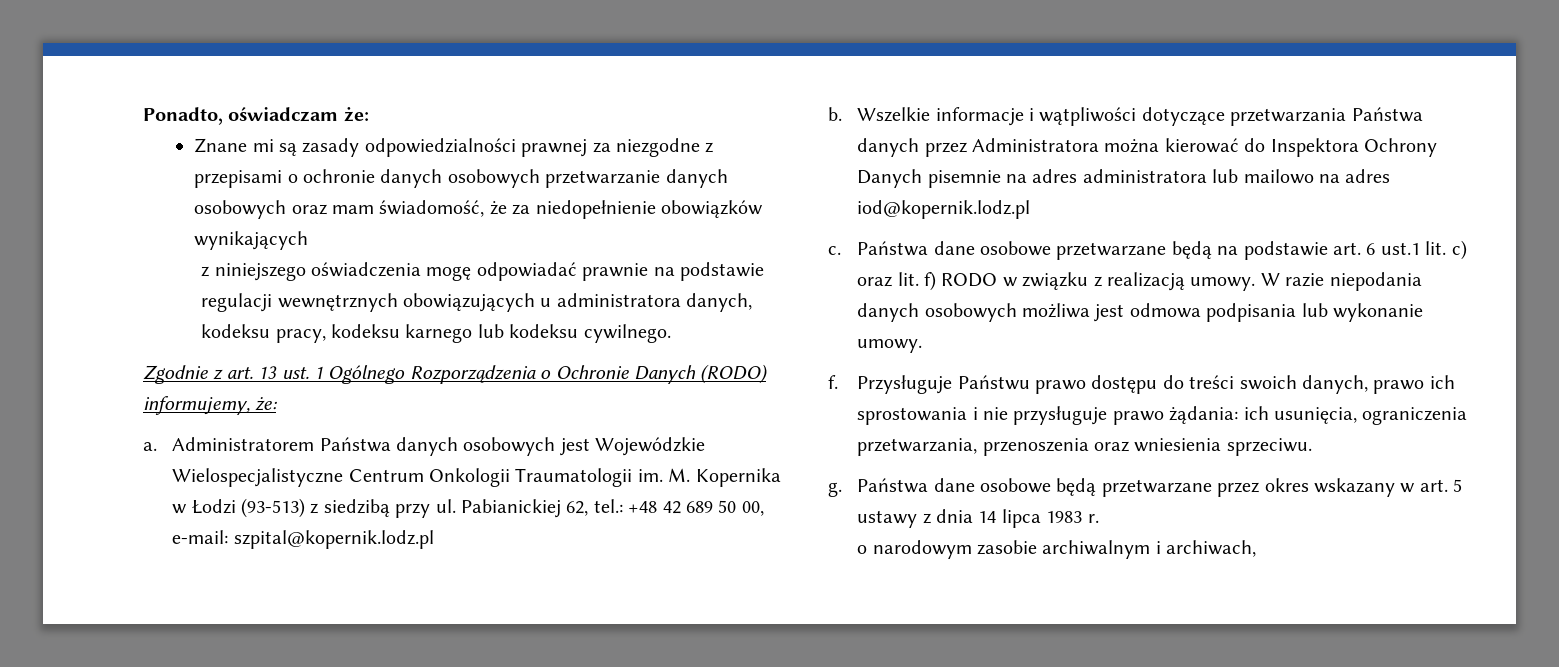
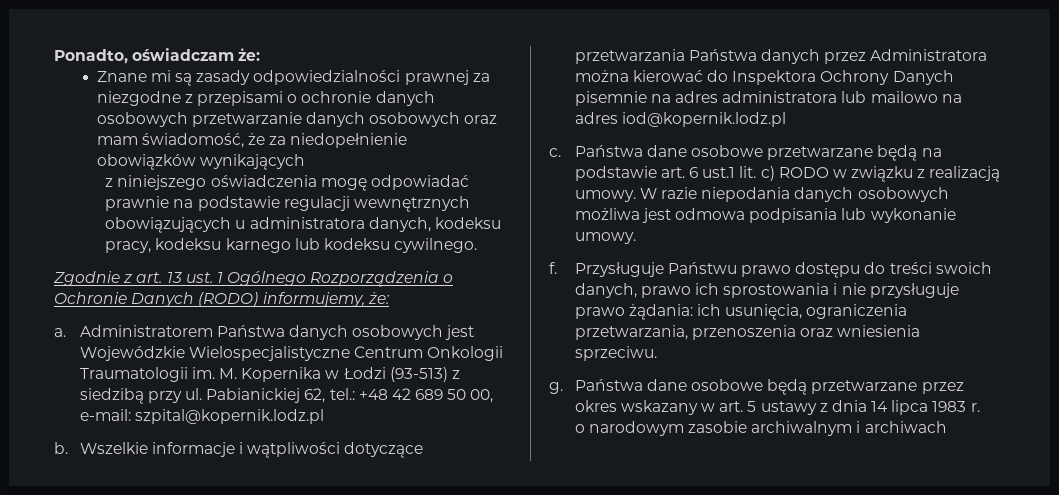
- Państwa dane osobowe przetwarzane będą na podstawie art. 6 ust.1 lit. c) oraz lit. f) RODO w związku z realizacją umowy.
+ Państwa dane osobowe przetwarzane będą na podstawie art. 6 ust.1 lit. c) RODO w związku z realizacją umowy.
- o narodowym zasobie archiwalnym i archiwach,
+ o narodowym zasobie archiwalnym i archiwach

